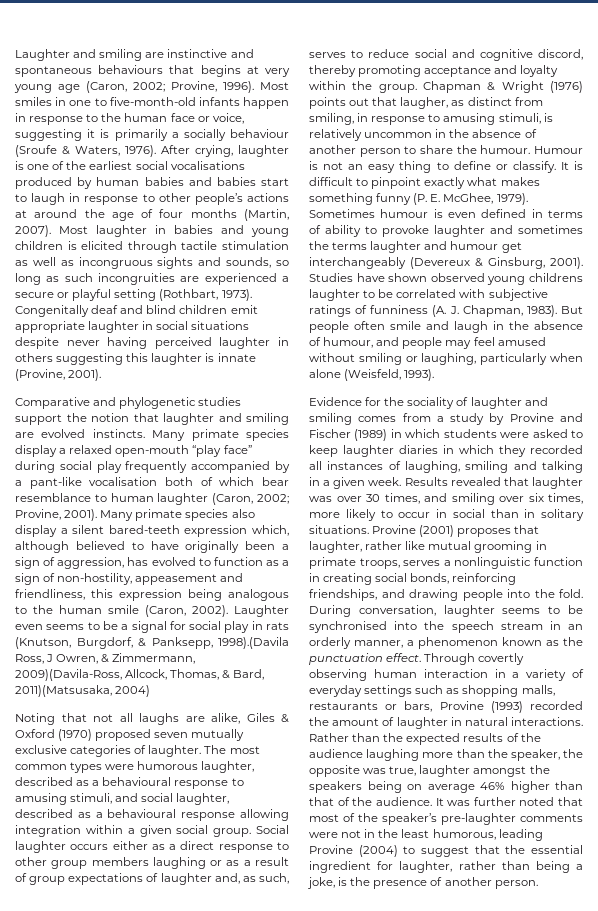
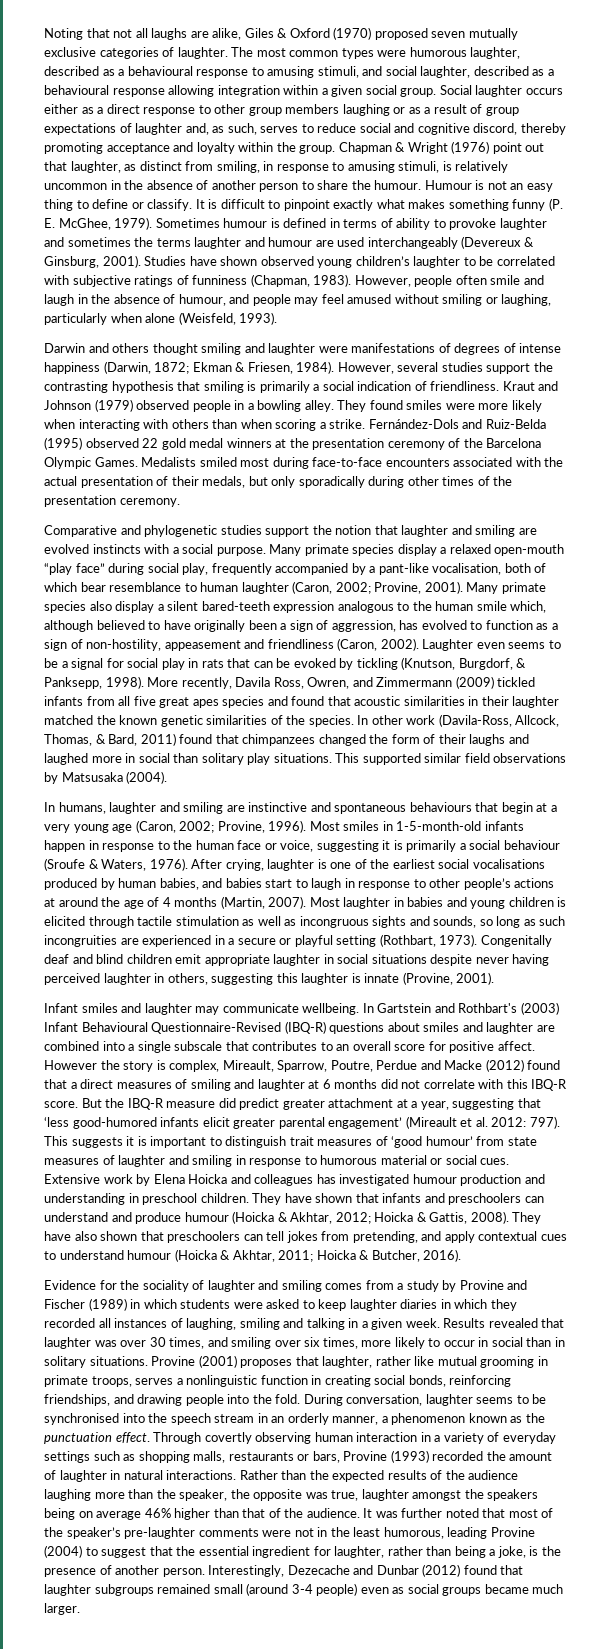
- Laughter and smiling are instinctive and spontaneous behaviours that begins at very young age (Caron, 2002; Provine, 1996). Most smiles in one to five-month-old infants happen in response to the human face or voice, suggesting it is primarily a socially behaviour (Sroufe & Waters, 1976). After crying, laughter is one of the earliest social vocalisations produced by human babies and babies start to laugh in response to other people’s actions at around the age of four months (Martin, 2007). Most laughter in babies and young children is elicited through tactile stimulation as well as incongruous sights and sounds, so long as such incongruities are experienced a secure or playful setting (Rothbart, 1973). Congenitally deaf and blind children emit appropriate laughter in social situations despite never having perceived laughter in others suggesting this laughter is innate (Provine, 2001).
- Comparative and phylogenetic studies support the notion that laughter and smiling are evolved instincts. Many primate species display a relaxed open-mouth “play face” during social play frequently accompanied by a pant-like vocalisation both of which bear resemblance to human laughter (Caron, 2002; Provine, 2001). Many primate species also display a silent bared-teeth expression which, although believed to have originally been a sign of aggression, has evolved to function as a sign of non-hostility, appeasement and friendliness, this expression being analogous to the human smile (Caron, 2002). Laughter even seems to be a signal for social play in rats (Knutson, Burgdorf, & Panksepp, 1998).(Davila Ross, J Owren, & Zimmermann, 2009)(Davila-Ross, Allcock, Thomas, & Bard, 2011)(Matsusaka, 2004)
- Chapman & Wright (1976) points out that laugher, as distinct from smiling, in response to amusing stimuli, is relatively uncommon in the absence of another person to share the humour.
+ Chapman & Wright (1976) point out that laughter, as distinct from smiling, in response to amusing stimuli, is relatively uncommon in the absence of another person to share the humour.
- Sometimes humour is even defined in terms of ability to provoke laughter and sometimes the terms laughter and humour get interchangeably (Devereux & Ginsburg, 2001).
+ Sometimes humour is defined in terms of ability to provoke laughter and sometimes the terms laughter and humour are used interchangeably (Devereux & Ginsburg, 2001).
- Studies have shown observed young childrens laughter to be correlated with subjective ratings of funniness (A. J. Chapman, 1983). But people often smile and laugh in the absence of humour, and people may feel amused without smiling or laughing, particularly when alone (Weisfeld, 1993).
+ Studies have shown observed young children’s laughter to be correlated with subjective ratings of funniness (Chapman, 1983). However, people often smile and laugh in the absence of humour, and people may feel amused without smiling or laughing, particularly when alone (Weisfeld, 1993).
+ Darwin and others thought smiling and laughter were manifestations of degrees of intense happiness (Darwin, 1872; Ekman & Friesen, 1984). However, several studies support the contrasting hypothesis that smiling is primarily a social indication of friendliness. Kraut and Johnson (1979) observed people in a bowling alley. They found smiles were more likely when interacting with others than when scoring a strike. Fernández-Dols and Ruiz-Belda (1995) observed 22 gold medal winners at the presentation ceremony of the Barcelona Olympic Games. Medalists smiled most during face-to-face encounters associated with the actual presentation of their medals, but only sporadically during other times of the presentation ceremony.
+ Comparative and phylogenetic studies support the notion that laughter and smiling are evolved instincts with a social purpose. Many primate species display a relaxed open-mouth “play face” during social play, frequently accompanied by a pant-like vocalisation, both of which bear resemblance to human laughter (Caron, 2002; Provine, 2001). Many primate species also display a silent bared-teeth expression analogous to the human smile which, although believed to have originally been a sign of aggression, has evolved to function as a sign of non-hostility, appeasement and friendliness (Caron, 2002). Laughter even seems to be a signal for social play in rats that can be evoked by tickling (Knutson, Burgdorf, & Panksepp, 1998). More recently, Davila Ross, Owren, and Zimmermann (2009) tickled infants from all five great apes species and found that acoustic similarities in their laughter matched the known genetic similarities of the species. In other work (Davila-Ross, Allcock, Thomas, & Bard, 2011) found that chimpanzees changed the form of their laughs and laughed more in social than solitary play situations. This supported similar field observations by Matsusaka (2004).
+ In humans, laughter and smiling are instinctive and spontaneous behaviours that begin at a very young age (Caron, 2002; Provine, 1996). Most smiles in 1-5-month-old infants happen in response to the human face or voice, suggesting it is primarily a social behaviour (Sroufe & Waters, 1976). After crying, laughter is one of the earliest social vocalisations produced by human babies, and babies start to laugh in response to other people’s actions at around the age of 4 months (Martin, 2007). Most laughter in babies and young children is elicited through tactile stimulation as well as incongruous sights and sounds, so long as such incongruities are experienced in a secure or playful setting (Rothbart, 1973). Congenitally deaf and blind children emit appropriate laughter in social situations despite never having perceived laughter in others, suggesting this laughter is innate (Provine, 2001).
+ Infant smiles and laughter may communicate wellbeing. In Gartstein and Rothbart's (2003) Infant Behavioural Questionnaire-Revised (IBQ-R) questions about smiles and laughter are combined into a single subscale that contributes to an overall score for positive affect. However the story is complex, Mireault, Sparrow, Poutre, Perdue and Macke (2012) found that a direct measures of smiling and laughter at 6 months did not correlate with this IBQ-R score. But the IBQ-R measure did predict greater attachment at a year, suggesting that ‘less good-humored infants elicit greater parental engagement’ (Mireault et al. 2012: 797). This suggests it is important to distinguish trait measures of ‘good humour’ from state measures of laughter and smiling in response to humorous material or social cues. Extensive work by Elena Hoicka and colleagues has investigated humour production and understanding in preschool children. They have shown that infants and preschoolers can understand and produce humour (Hoicka & Akhtar, 2012; Hoicka & Gattis, 2008). They have also shown that preschoolers can tell jokes from pretending, and apply contextual cues to understand humour (Hoicka & Akhtar, 2011; Hoicka & Butcher, 2016).
+ Interestingly, Dezecache and Dunbar (2012) found that laughter subgroups remained small (around 3-4 people) even as social groups became much larger.

